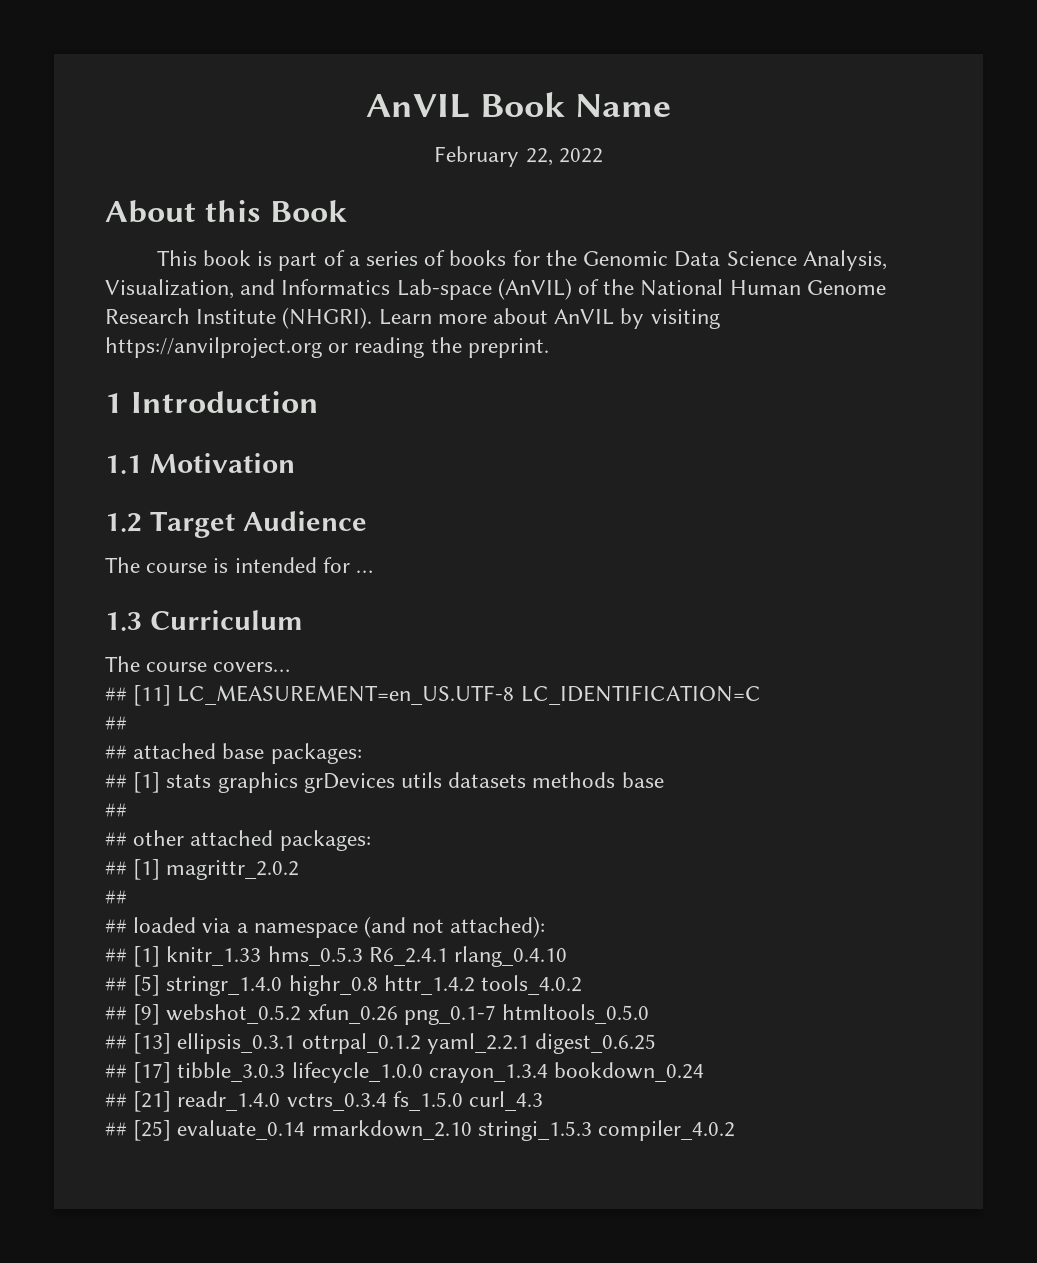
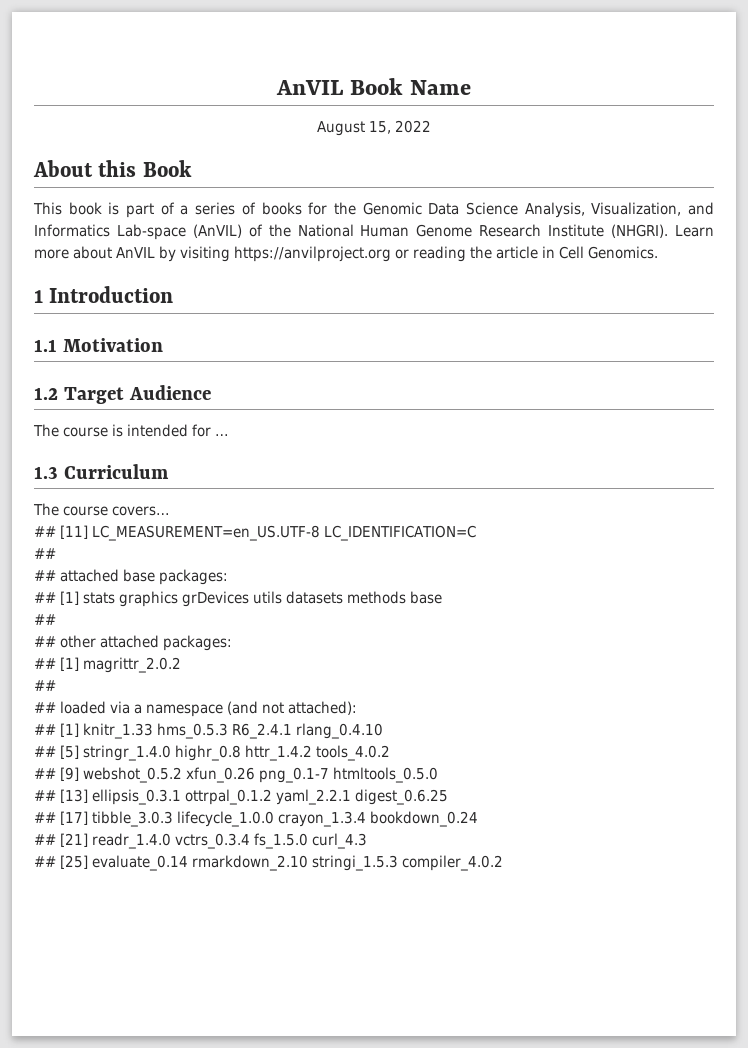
- February 22, 2022
+ August 15, 2022
- Learn more about AnVIL by visiting https://anvilproject.org or reading the preprint.
+ Learn more about AnVIL by visiting https://anvilproject.org or reading the article in Cell Genomics.

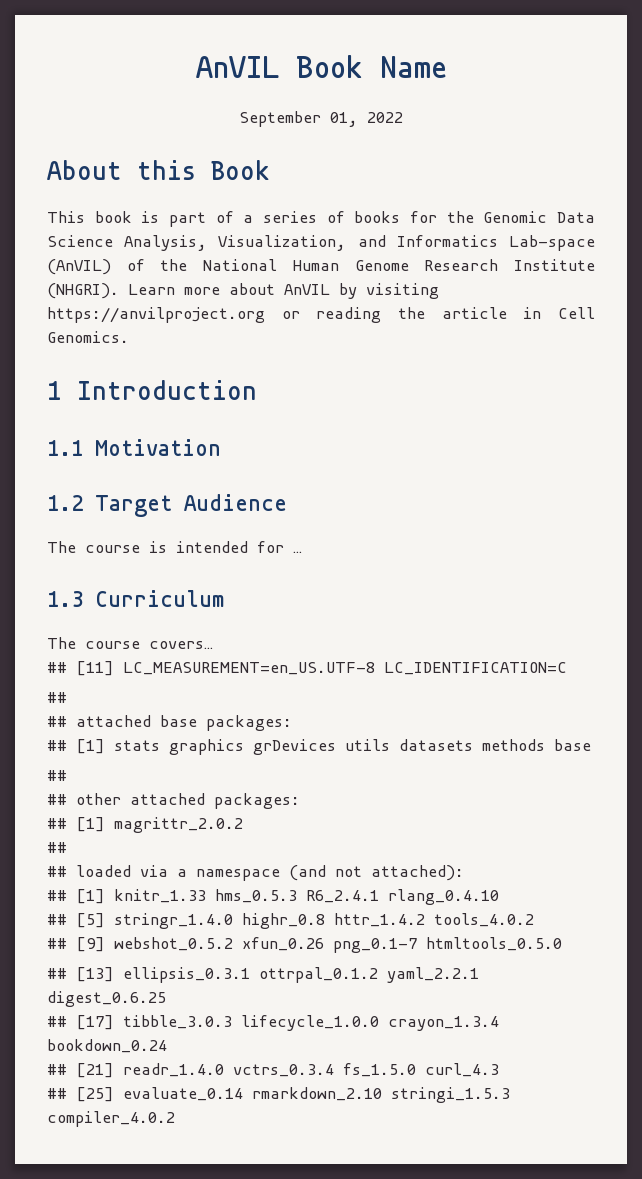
- August 15, 2022
+ September 01, 2022

